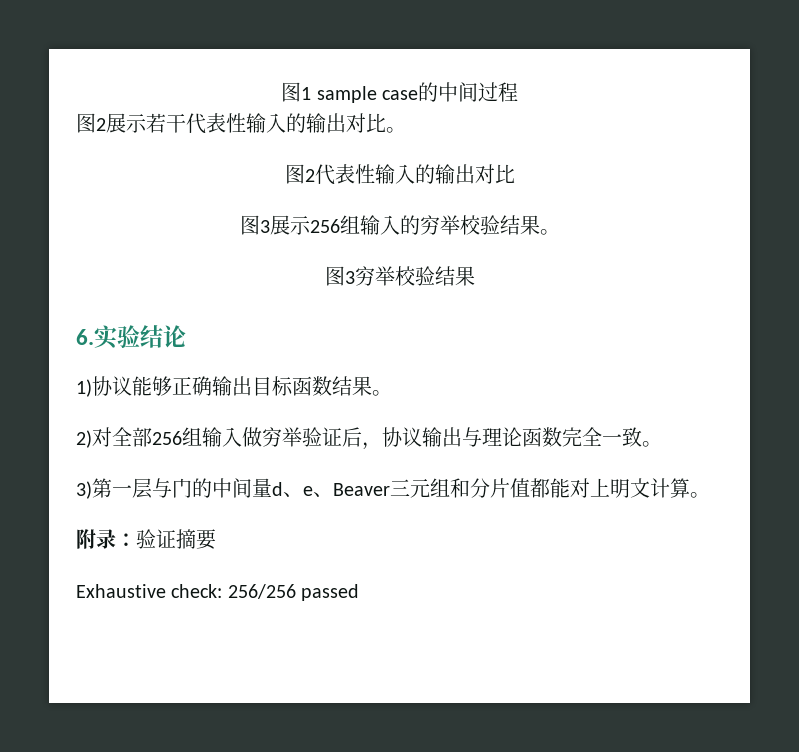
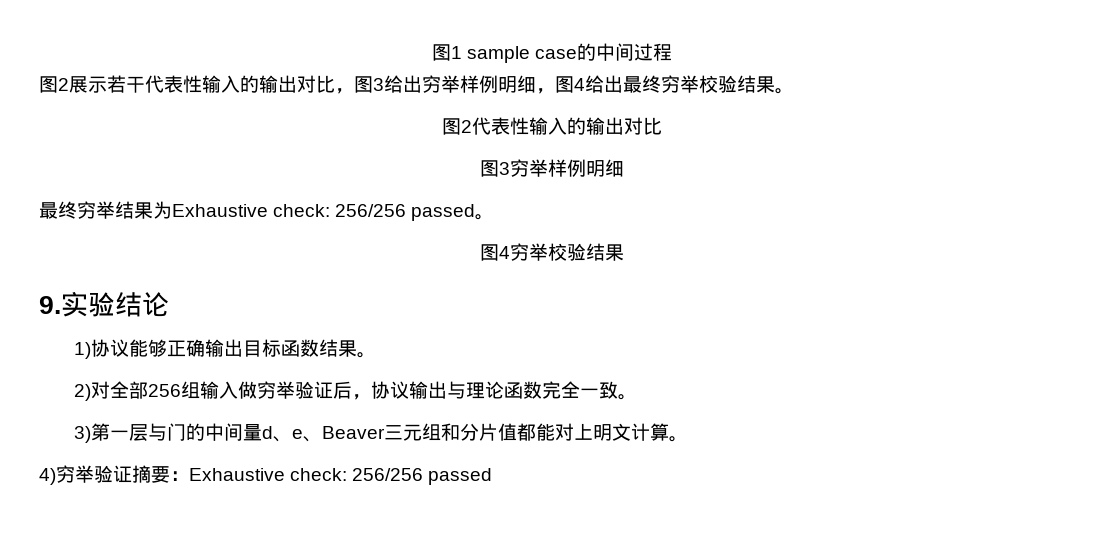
- 图2展示若干代表性输入的输出对比。
+ 图2展示若干代表性输入的输出对比，图3给出穷举样例明细，图4给出最终穷举校验结果。
- 图3展示256组输入的穷举校验结果。
- 图3穷举校验结果
+ 图3穷举样例明细
+ 最终穷举结果为Exhaustive check: 256/256 passed。
+ 图4穷举校验结果
- 6.实验结论
+ 9.实验结论
- 附录：验证摘要
- Exhaustive check: 256/256 passed
+ 4)穷举验证摘要：Exhaustive check: 256/256 passed

